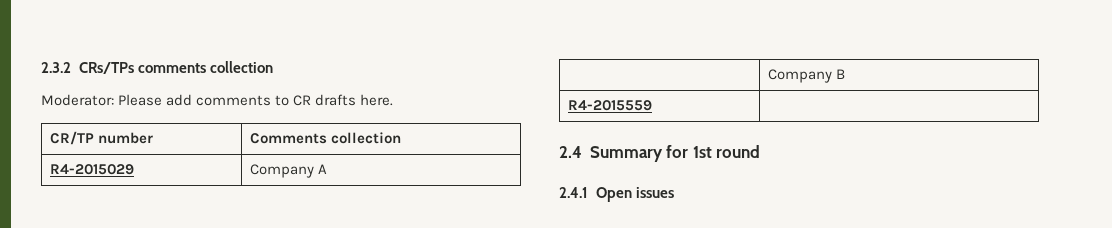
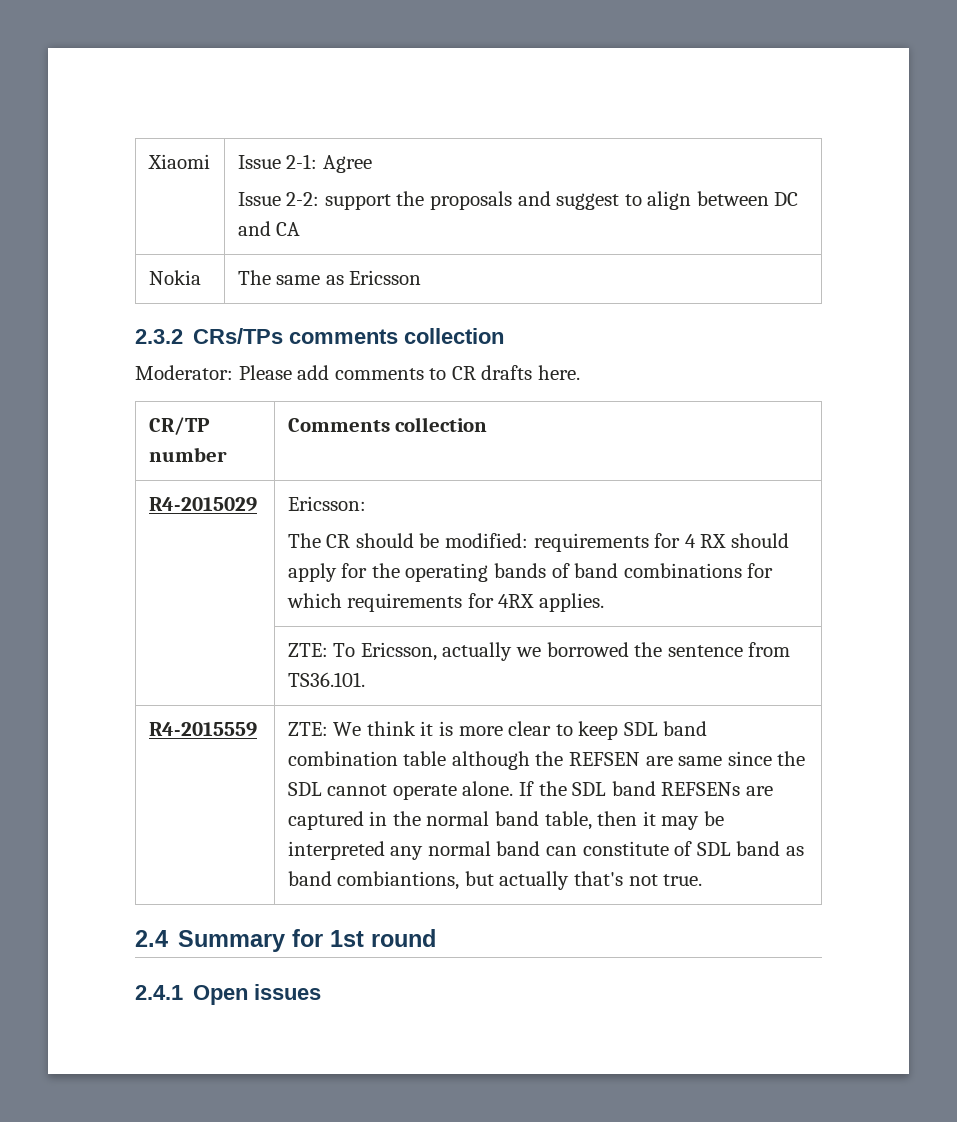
+ Xiaomi | Issue 2-1: Agree
+ Issue 2-2: support the proposals and suggest to align between DC and CA
+ Nokia | The same as Ericsson
- R4-2015029 | Company A
- | Company B
- R4-2015559 |
+ R4-2015029 | Ericsson:
+ The CR should be modified: requirements for 4 RX should apply for the operating bands of band combinations for which requirements for 4RX applies.
+ | ZTE: To Ericsson, actually we borrowed the sentence from TS36.101.
+ R4-2015559 | ZTE: We think it is more clear to keep SDL band combination table although the REFSEN are same since the SDL cannot operate alone. If the SDL band REFSENs are captured in the normal band table, then it may be interpreted any normal band can constitute of SDL band as band combiantions, but actually that's not true.

